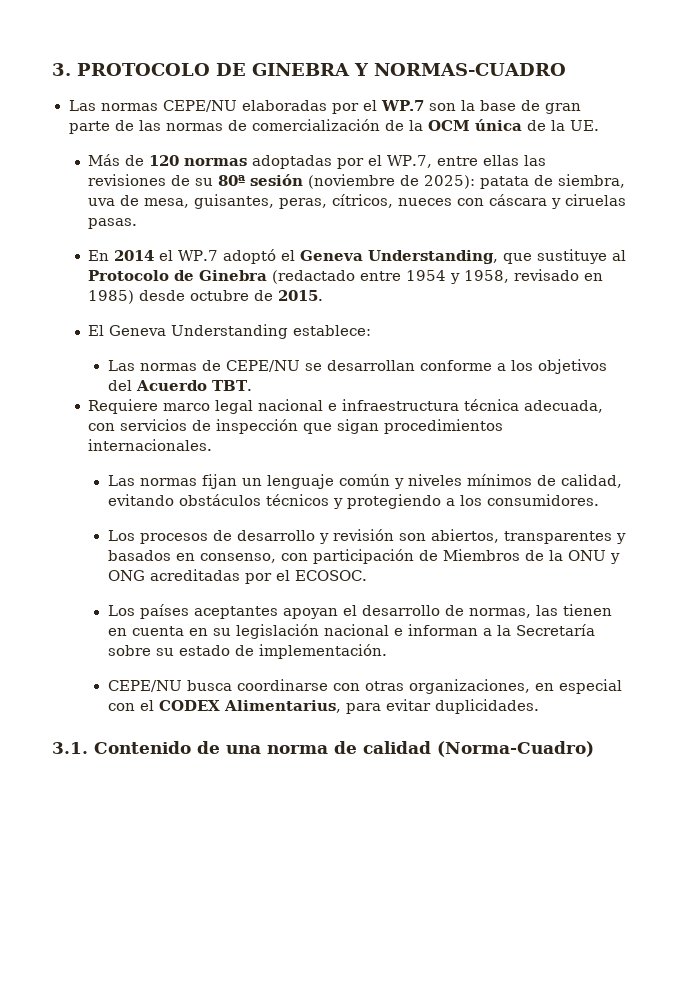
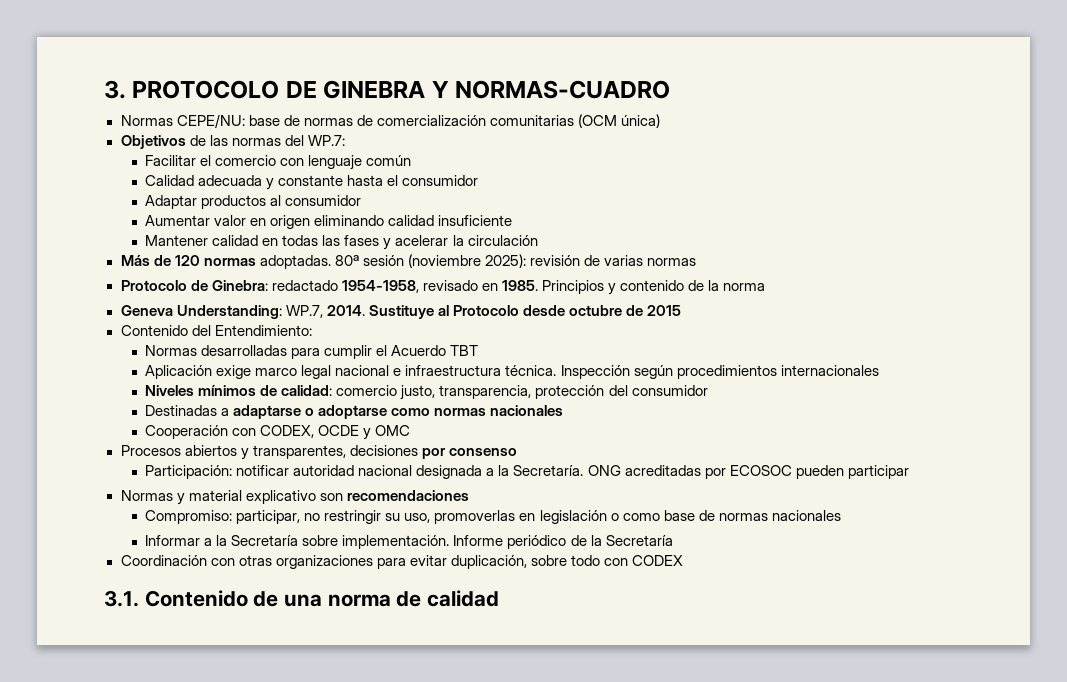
- Las normas CEPE/NU elaboradas por el WP.7 son la base de gran parte de las normas de comercialización de la OCM única de la UE.
- Más de 120 normas adoptadas por el WP.7, entre ellas las revisiones de su 80ª sesión (noviembre de 2025): patata de siembra, uva de mesa, guisantes, peras, cítricos, nueces con cáscara y ciruelas pasas.
- En 2014 el WP.7 adoptó el Geneva Understanding, que sustituye al Protocolo de Ginebra (redactado entre 1954 y 1958, revisado en 1985) desde octubre de 2015.
- El Geneva Understanding establece:
- Las normas de CEPE/NU se desarrollan conforme a los objetivos del Acuerdo TBT.
- Requiere marco legal nacional e infraestructura técnica adecuada, con servicios de inspección que sigan procedimientos internacionales.
- Las normas fijan un lenguaje común y niveles mínimos de calidad, evitando obstáculos técnicos y protegiendo a los consumidores.
- Los procesos de desarrollo y revisión son abiertos, transparentes y basados en consenso, con participación de Miembros de la ONU y ONG acreditadas por el ECOSOC.
- Los países aceptantes apoyan el desarrollo de normas, las tienen en cuenta en su legislación nacional e informan a la Secretaría sobre su estado de implementación.
- CEPE/NU busca coordinarse con otras organizaciones, en especial con el CODEX Alimentarius, para evitar duplicidades.
+ Normas CEPE/NU: base de normas de comercialización comunitarias (OCM única)
+ Objetivos de las normas del WP.7:
+ Facilitar el comercio con lenguaje común
+ Calidad adecuada y constante hasta el consumidor
+ Adaptar productos al consumidor
+ Aumentar valor en origen eliminando calidad insuficiente
+ Mantener calidad en todas las fases y acelerar la circulación
+ Más de 120 normas adoptadas. 80ª sesión (noviembre 2025): revisión de varias normas
+ Protocolo de Ginebra: redactado 1954-1958, revisado en 1985. Principios y contenido de la norma
+ Geneva Understanding: WP.7, 2014. Sustituye al Protocolo desde octubre de 2015
+ Contenido del Entendimiento:
+ Normas desarrolladas para cumplir el Acuerdo TBT
+ Aplicación exige marco legal nacional e infraestructura técnica. Inspección según procedimientos internacionales
+ Niveles mínimos de calidad: comercio justo, transparencia, protección del consumidor
+ Destinadas a adaptarse o adoptarse como normas nacionales
+ Cooperación con CODEX, OCDE y OMC
+ Procesos abiertos y transparentes, decisiones por consenso
+ Participación: notificar autoridad nacional designada a la Secretaría. ONG acreditadas por ECOSOC pueden participar
+ Normas y material explicativo son recomendaciones
+ Compromiso: participar, no restringir su uso, promoverlas en legislación o como base de normas nacionales
+ Informar a la Secretaría sobre implementación. Informe periódico de la Secretaría
+ Coordinación con otras organizaciones para evitar duplicación, sobre todo con CODEX
- 3.1. Contenido de una norma de calidad (Norma-Cuadro)
+ 3.1. Contenido de una norma de calidad

